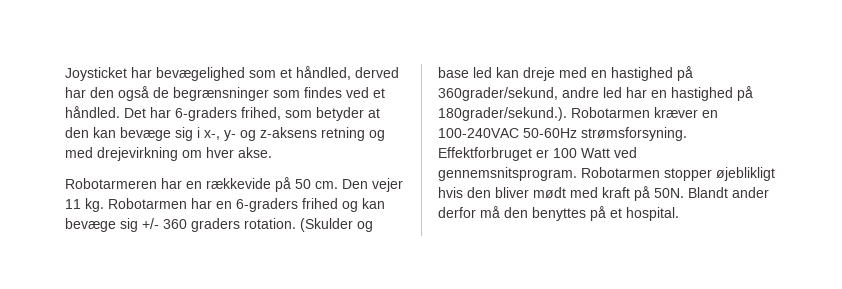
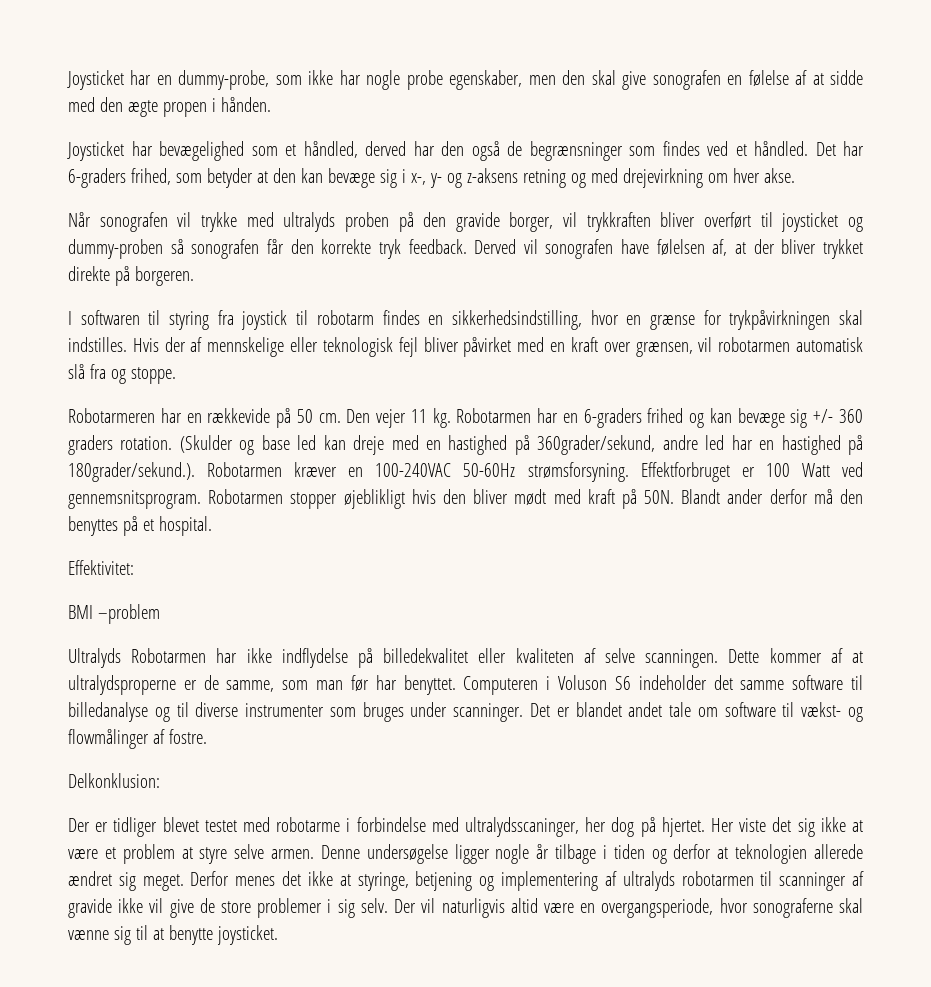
+ Joysticket har en dummy-probe, som ikke har nogle probe egenskaber, men den skal give sonografen en følelse af at sidde med den ægte propen i hånden.
+ Når sonografen vil trykke med ultralyds proben på den gravide borger, vil trykkraften bliver overført til joysticket og dummy-proben så sonografen får den korrekte tryk feedback. Derved vil sonografen have følelsen af, at der bliver trykket direkte på borgeren.
+ I softwaren til styring fra joystick til robotarm findes en sikkerhedsindstilling, hvor en grænse for trykpåvirkningen skal indstilles. Hvis der af mennskelige eller teknologisk fejl bliver påvirket med en kraft over grænsen, vil robotarmen automatisk slå fra og stoppe.
+ Effektivitet:
+ BMI –problem
+ Ultralyds Robotarmen har ikke indflydelse på billedekvalitet eller kvaliteten af selve scanningen. Dette kommer af at ultralydsproperne er de samme, som man før har benyttet. Computeren i Voluson S6 indeholder det samme software til billedanalyse og til diverse instrumenter som bruges under scanninger. Det er blandet andet tale om software til vækst- og flowmålinger af fostre.
+ Delkonklusion:
+ Der er tidliger blevet testet med robotarme i forbindelse med ultralydsscaninger, her dog på hjertet. Her viste det sig ikke at være et problem at styre selve armen. Denne undersøgelse ligger nogle år tilbage i tiden og derfor at teknologien allerede ændret sig meget. Derfor menes det ikke at styringe, betjening og implementering af ultralyds robotarmen til scanninger af gravide ikke vil give de store problemer i sig selv. Der vil naturligvis altid være en overgangsperiode, hvor sonograferne skal vænne sig til at benytte joysticket.

